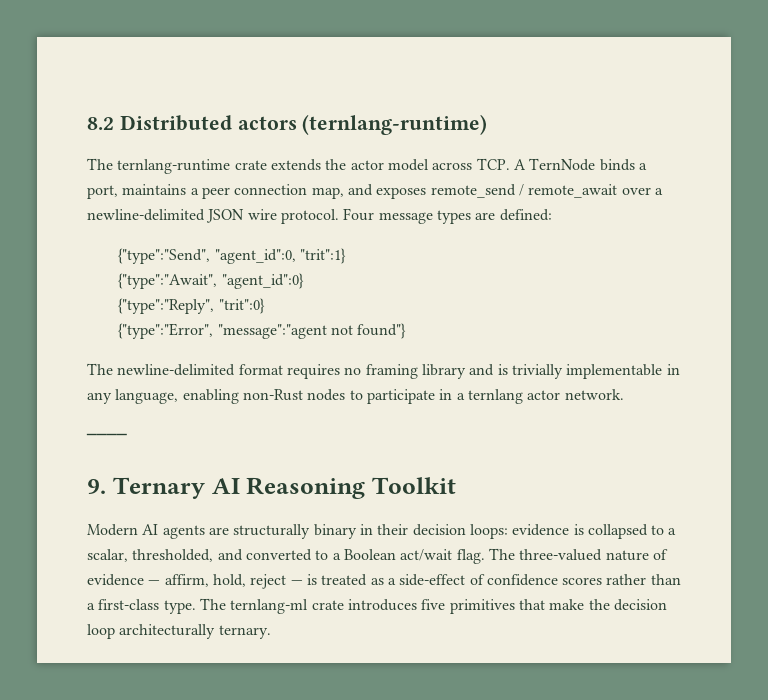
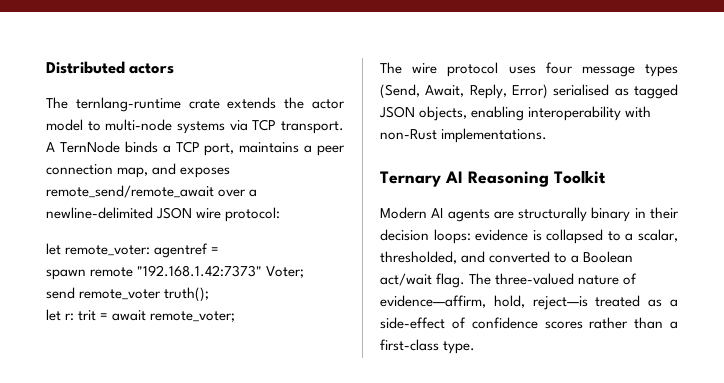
- 8.2 Distributed actors (ternlang-runtime)
+ Distributed actors
- The ternlang-runtime crate extends the actor model across TCP. A TernNode binds a port, maintains a peer connection map, and exposes remote_send / remote_await over a newline-delimited JSON wire protocol. Four message types are defined:
- {"type":"Send", "agent_id":0, "trit":1}
- {"type":"Await", "agent_id":0}
- {"type":"Reply", "trit":0}
- {"type":"Error", "message":"agent not found"}
- The newline-delimited format requires no framing library and is trivially implementable in any language, enabling non-Rust nodes to participate in a ternlang actor network.
- ────
- 9. Ternary AI Reasoning Toolkit
+ The ternlang-runtime crate extends the actor model to multi-node systems via TCP transport. A TernNode binds a TCP port, maintains a peer connection map, and exposes remote_send/remote_await over a newline-delimited JSON wire protocol:
+ let remote_voter: agentref =
+ spawn remote "192.168.1.42:7373" Voter;
+ send remote_voter truth();
+ let r: trit = await remote_voter;
+ The wire protocol uses four message types (Send, Await, Reply, Error) serialised as tagged JSON objects, enabling interoperability with non-Rust implementations.
+ Ternary AI Reasoning Toolkit
- The three-valued nature of evidence — affirm, hold, reject — is treated as a side-effect of confidence scores rather than a first-class type. The ternlang-ml crate introduces five primitives that make the decision loop architecturally ternary.
+ The three-valued nature of evidence—affirm, hold, reject—is treated as a side-effect of confidence scores rather than a first-class type.

